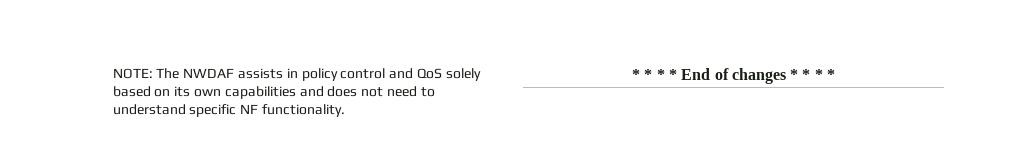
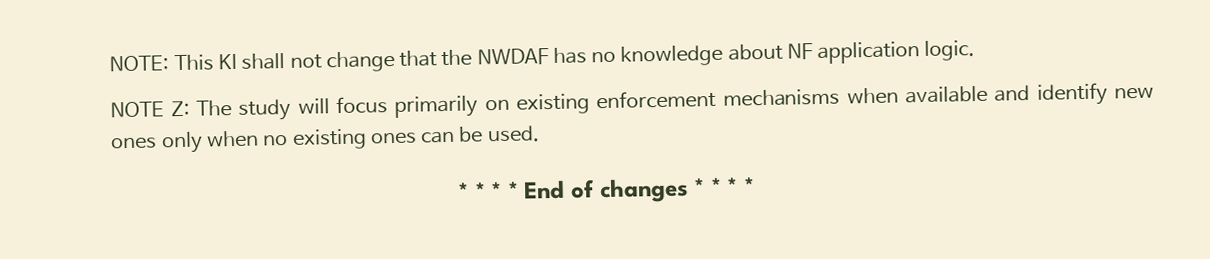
- NOTE: The NWDAF assists in policy control and QoS solely based on its own capabilities and does not need to understand specific NF functionality.
+ NOTE: This KI shall not change that the NWDAF has no knowledge about NF application logic.
+ NOTE Z: The study will focus primarily on existing enforcement mechanisms when available and identify new ones only when no existing ones can be used.

